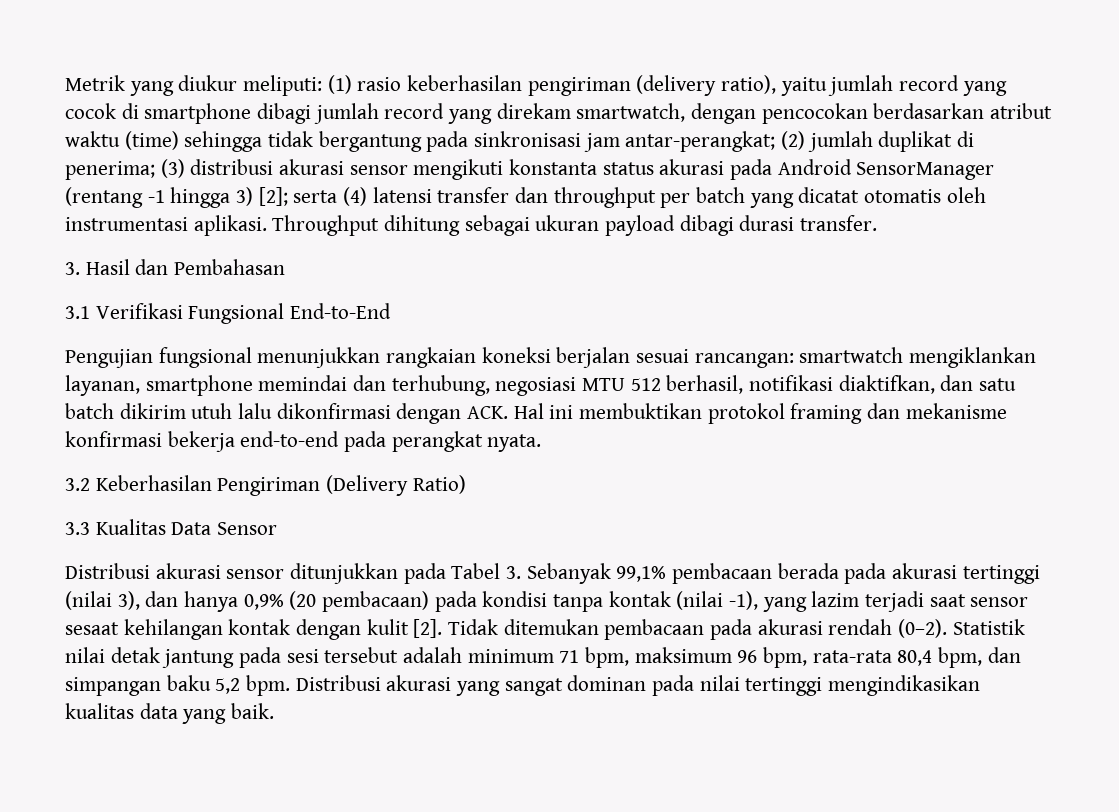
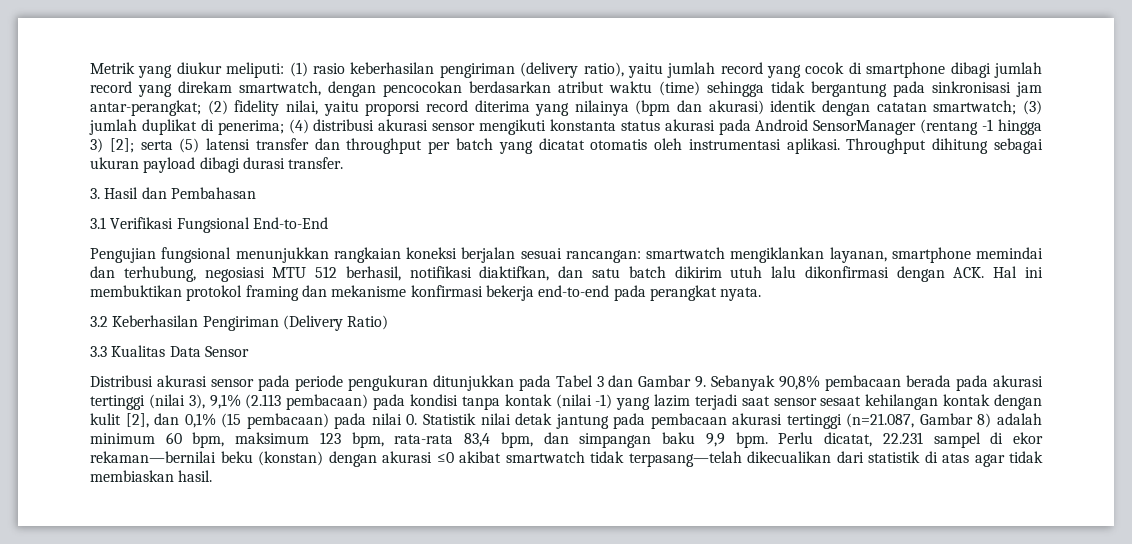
- (2) jumlah duplikat di penerima;
+ (2) fidelity nilai, yaitu proporsi record diterima yang nilainya (bpm dan akurasi) identik dengan catatan smartwatch; (3) jumlah duplikat di penerima;
- (3) distribusi akurasi sensor mengikuti konstanta status akurasi pada Android SensorManager (rentang -1 hingga 3) [2];
+ (4) distribusi akurasi sensor mengikuti konstanta status akurasi pada Android SensorManager (rentang -1 hingga 3) [2];
- serta (4) latensi transfer dan throughput per batch yang dicatat otomatis oleh instrumentasi aplikasi.
+ serta (5) latensi transfer dan throughput per batch yang dicatat otomatis oleh instrumentasi aplikasi.
- Distribusi akurasi sensor ditunjukkan pada Tabel 3. Sebanyak 99,1% pembacaan berada pada akurasi tertinggi (nilai 3), dan hanya 0,9% (20 pembacaan) pada kondisi tanpa kontak (nilai -1), yang lazim terjadi saat sensor sesaat kehilangan kontak dengan kulit [2]. Tidak ditemukan pembacaan pada akurasi rendah (0–2). Statistik nilai detak jantung pada sesi tersebut adalah minimum 71 bpm, maksimum 96 bpm, rata-rata 80,4 bpm, dan simpangan baku 5,2 bpm. Distribusi akurasi yang sangat dominan pada nilai tertinggi mengindikasikan kualitas data yang baik.
+ Distribusi akurasi sensor pada periode pengukuran ditunjukkan pada Tabel 3 dan Gambar 9. Sebanyak 90,8% pembacaan berada pada akurasi tertinggi (nilai 3), 9,1% (2.113 pembacaan) pada kondisi tanpa kontak (nilai -1) yang lazim terjadi saat sensor sesaat kehilangan kontak dengan kulit [2], dan 0,1% (15 pembacaan) pada nilai 0. Statistik nilai detak jantung pada pembacaan akurasi tertinggi (n=21.087, Gambar 8) adalah minimum 60 bpm, maksimum 123 bpm, rata-rata 83,4 bpm, dan simpangan baku 9,9 bpm. Perlu dicatat, 22.231 sampel di ekor rekaman—bernilai beku (konstan) dengan akurasi ≤0 akibat smartwatch tidak terpasang—telah dikecualikan dari statistik di atas agar tidak membiaskan hasil.

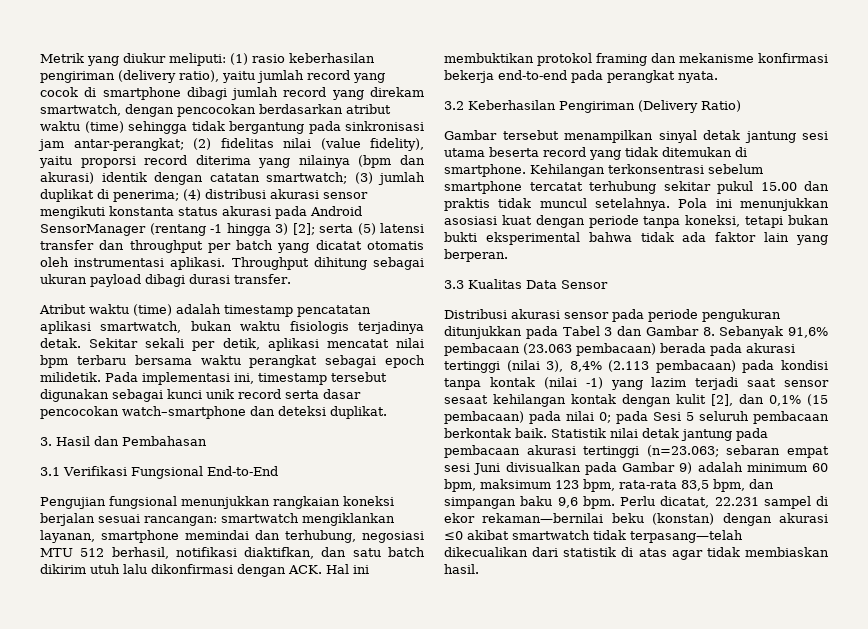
- (2) fidelity nilai, yaitu proporsi record diterima yang nilainya (bpm dan akurasi) identik dengan catatan smartwatch;
+ (2) fidelitas nilai (value fidelity), yaitu proporsi record diterima yang nilainya (bpm dan akurasi) identik dengan catatan smartwatch;
+ Atribut waktu (time) adalah timestamp pencatatan aplikasi smartwatch, bukan waktu fisiologis terjadinya detak. Sekitar sekali per detik, aplikasi mencatat nilai bpm terbaru bersama waktu perangkat sebagai epoch milidetik. Pada implementasi ini, timestamp tersebut digunakan sebagai kunci unik record serta dasar pencocokan watch–smartphone dan deteksi duplikat.
+ Gambar tersebut menampilkan sinyal detak jantung sesi utama beserta record yang tidak ditemukan di smartphone. Kehilangan terkonsentrasi sebelum smartphone tercatat terhubung sekitar pukul 15.00 dan praktis tidak muncul setelahnya. Pola ini menunjukkan asosiasi kuat dengan periode tanpa koneksi, tetapi bukan bukti eksperimental bahwa tidak ada faktor lain yang berperan.
- Distribusi akurasi sensor pada periode pengukuran ditunjukkan pada Tabel 3 dan Gambar 9. Sebanyak 90,8% pembacaan berada pada akurasi tertinggi (nilai 3), 9,1% (2.113 pembacaan) pada kondisi tanpa kontak (nilai -1) yang lazim terjadi saat sensor sesaat kehilangan kontak dengan kulit [2], dan 0,1% (15 pembacaan) pada nilai 0. Statistik nilai detak jantung pada pembacaan akurasi tertinggi (n=21.087, Gambar 8) adalah minimum 60 bpm, maksimum 123 bpm, rata-rata 83,4 bpm, dan simpangan baku 9,9 bpm.
+ Distribusi akurasi sensor pada periode pengukuran ditunjukkan pada Tabel 3 dan Gambar 8. Sebanyak 91,6% pembacaan (23.063 pembacaan) berada pada akurasi tertinggi (nilai 3), 8,4% (2.113 pembacaan) pada kondisi tanpa kontak (nilai -1) yang lazim terjadi saat sensor sesaat kehilangan kontak dengan kulit [2], dan 0,1% (15 pembacaan) pada nilai 0; pada Sesi 5 seluruh pembacaan berkontak baik. Statistik nilai detak jantung pada pembacaan akurasi tertinggi (n=23.063; sebaran empat sesi Juni divisualkan pada Gambar 9) adalah minimum 60 bpm, maksimum 123 bpm, rata-rata 83,5 bpm, dan simpangan baku 9,6 bpm.

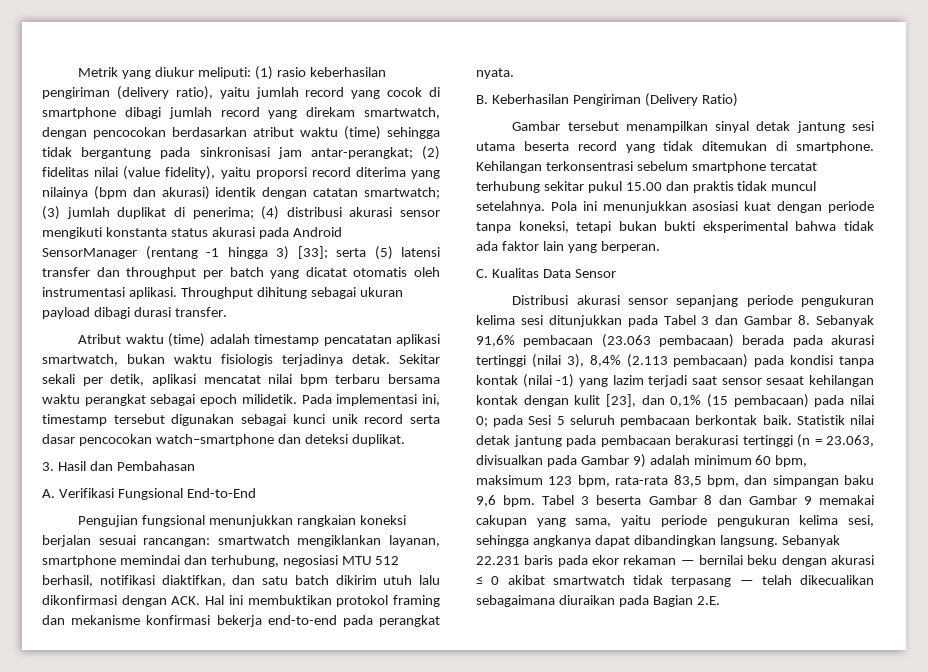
- (4) distribusi akurasi sensor mengikuti konstanta status akurasi pada Android SensorManager (rentang -1 hingga 3) [2];
+ (4) distribusi akurasi sensor mengikuti konstanta status akurasi pada Android SensorManager (rentang -1 hingga 3) [33];
- 3.1 Verifikasi Fungsional End-to-End
+ A. Verifikasi Fungsional End-to-End
- 3.2 Keberhasilan Pengiriman (Delivery Ratio)
+ B. Keberhasilan Pengiriman (Delivery Ratio)
- 3.3 Kualitas Data Sensor
+ C. Kualitas Data Sensor
- Distribusi akurasi sensor pada periode pengukuran ditunjukkan pada Tabel 3 dan Gambar 8. Sebanyak 91,6% pembacaan (23.063 pembacaan) berada pada akurasi tertinggi (nilai 3), 8,4% (2.113 pembacaan) pada kondisi tanpa kontak (nilai -1) yang lazim terjadi saat sensor sesaat kehilangan kontak dengan kulit [2], dan 0,1% (15 pembacaan) pada nilai 0; pada Sesi 5 seluruh pembacaan berkontak baik.
+ Distribusi akurasi sensor sepanjang periode pengukuran kelima sesi ditunjukkan pada Tabel 3 dan Gambar 8. Sebanyak 91,6% pembacaan (23.063 pembacaan) berada pada akurasi tertinggi (nilai 3), 8,4% (2.113 pembacaan) pada kondisi tanpa kontak (nilai -1) yang lazim terjadi saat sensor sesaat kehilangan kontak dengan kulit [23], dan 0,1% (15 pembacaan) pada nilai 0; pada Sesi 5 seluruh pembacaan berkontak baik.
- Statistik nilai detak jantung pada pembacaan akurasi tertinggi (n=23.063; sebaran empat sesi Juni divisualkan pada Gambar 9) adalah minimum 60 bpm, maksimum 123 bpm, rata-rata 83,5 bpm, dan simpangan baku 9,6 bpm.
+ Statistik nilai detak jantung pada pembacaan berakurasi tertinggi (n = 23.063, divisualkan pada Gambar 9) adalah minimum 60 bpm, maksimum 123 bpm, rata-rata 83,5 bpm, dan simpangan baku 9,6 bpm.
- Perlu dicatat, 22.231 sampel di ekor rekaman—bernilai beku (konstan) dengan akurasi ≤0 akibat smartwatch tidak terpasang—telah dikecualikan dari statistik di atas agar tidak membiaskan hasil.
+ Tabel 3 beserta Gambar 8 dan Gambar 9 memakai cakupan yang sama, yaitu periode pengukuran kelima sesi, sehingga angkanya dapat dibandingkan langsung. Sebanyak 22.231 baris pada ekor rekaman — bernilai beku dengan akurasi ≤ 0 akibat smartwatch tidak terpasang — telah dikecualikan sebagaimana diuraikan pada Bagian 2.E.

